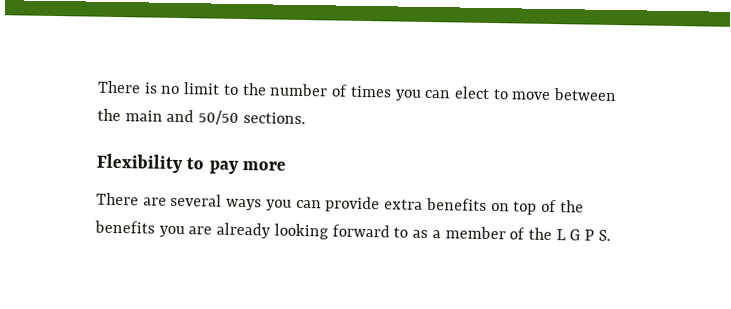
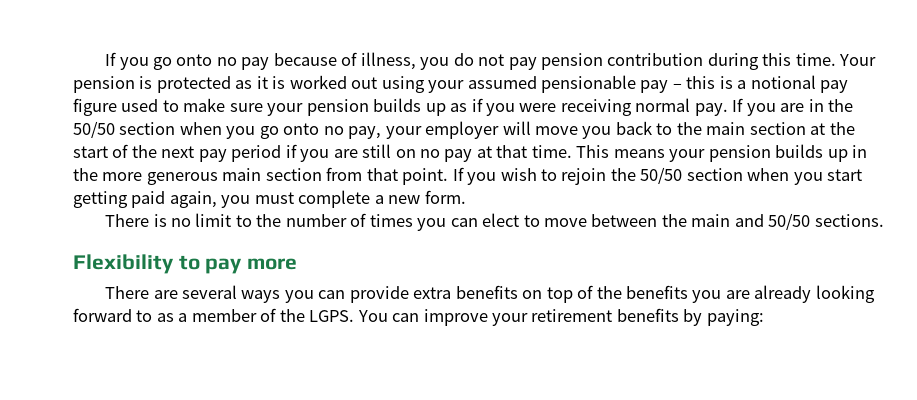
+ If you go onto no pay because of illness, you do not pay pension contribution during this time. Your pension is protected as it is worked out using your assumed pensionable pay – this is a notional pay figure used to make sure your pension builds up as if you were receiving normal pay. If you are in the 50/50 section when you go onto no pay, your employer will move you back to the main section at the start of the next pay period if you are still on no pay at that time. This means your pension builds up in the more generous main section from that point. If you wish to rejoin the 50/50 section when you start getting paid again, you must complete a new form.
- There are several ways you can provide extra benefits on top of the benefits you are already looking forward to as a member of the L G P S.
+ There are several ways you can provide extra benefits on top of the benefits you are already looking forward to as a member of the LGPS. You can improve your retirement benefits by paying:

